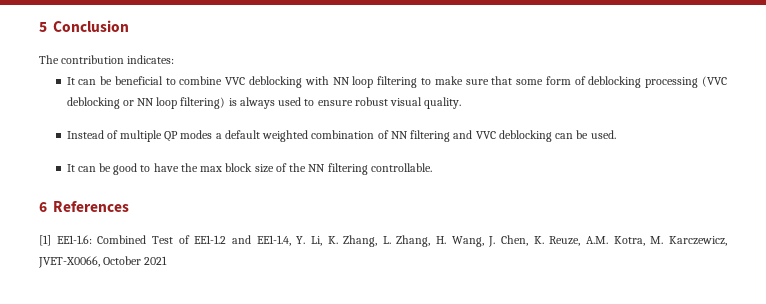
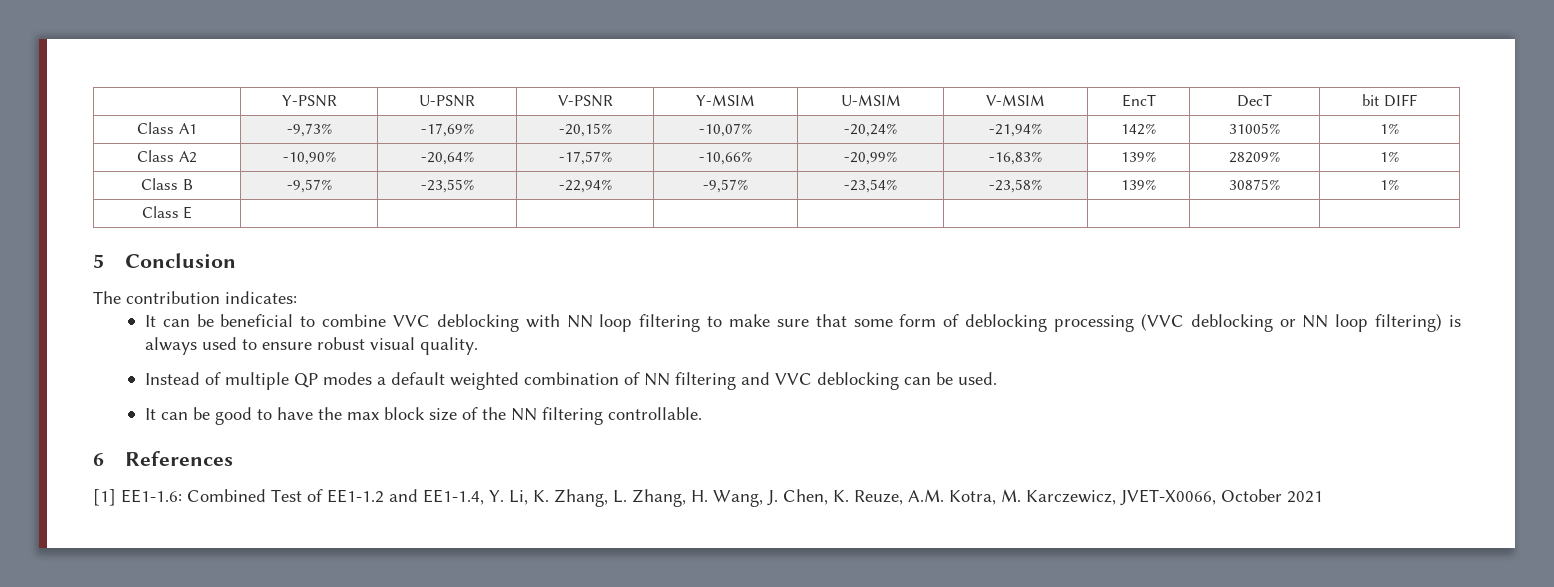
+ | Y-PSNR | U-PSNR | V-PSNR | Y-MSIM | U-MSIM | V-MSIM | EncT | DecT | bit DIFF
+ Class A1 | -9,73% | -17,69% | -20,15% | -10,07% | -20,24% | -21,94% | 142% | 31005% | 1%
+ Class A2 | -10,90% | -20,64% | -17,57% | -10,66% | -20,99% | -16,83% | 139% | 28209% | 1%
+ Class B | -9,57% | -23,55% | -22,94% | -9,57% | -23,54% | -23,58% | 139% | 30875% | 1%
+ Class E | | | | | | | | |

